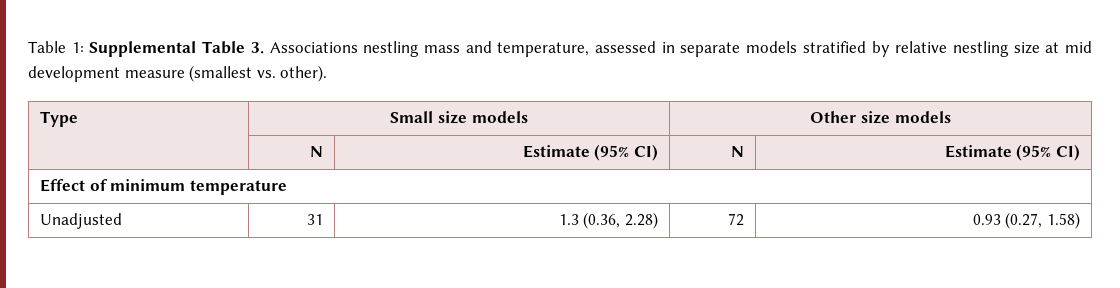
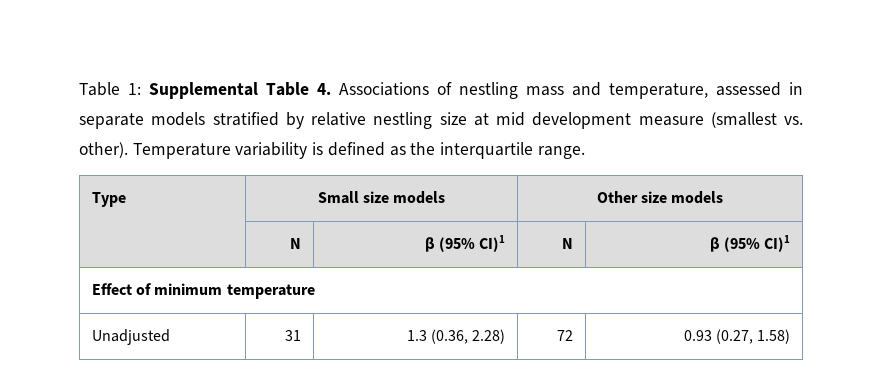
- Table 1: Supplemental Table 3. Associations nestling mass and temperature, assessed in separate models stratified by relative nestling size at mid development measure (smallest vs. other).
+ Table 1: Supplemental Table 4. Associations of nestling mass and temperature, assessed in separate models stratified by relative nestling size at mid development measure (smallest vs. other). Temperature variability is defined as the interquartile range.
- | N | Estimate (95% CI) | N | Estimate (95% CI)
+ | N | β (95% CI)1 | N | β (95% CI)1

